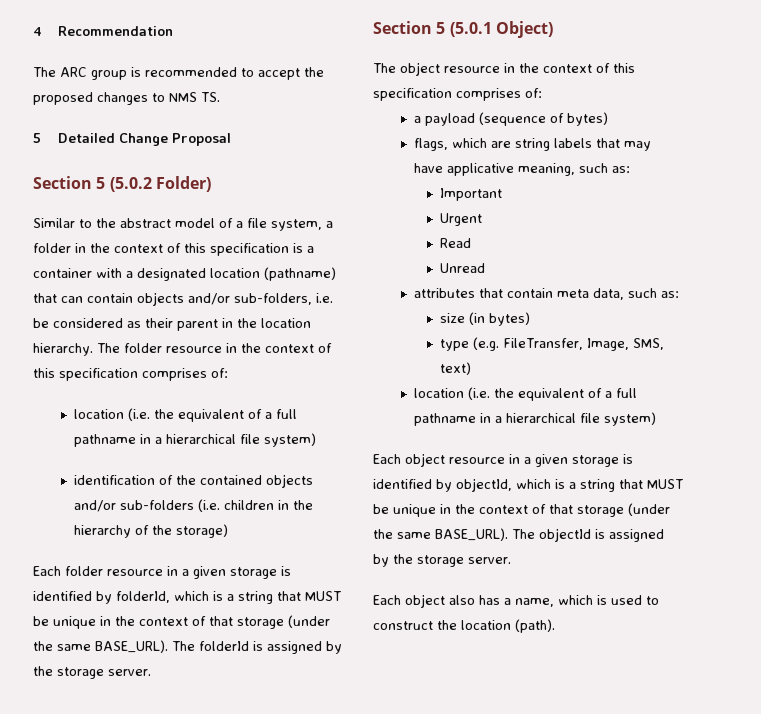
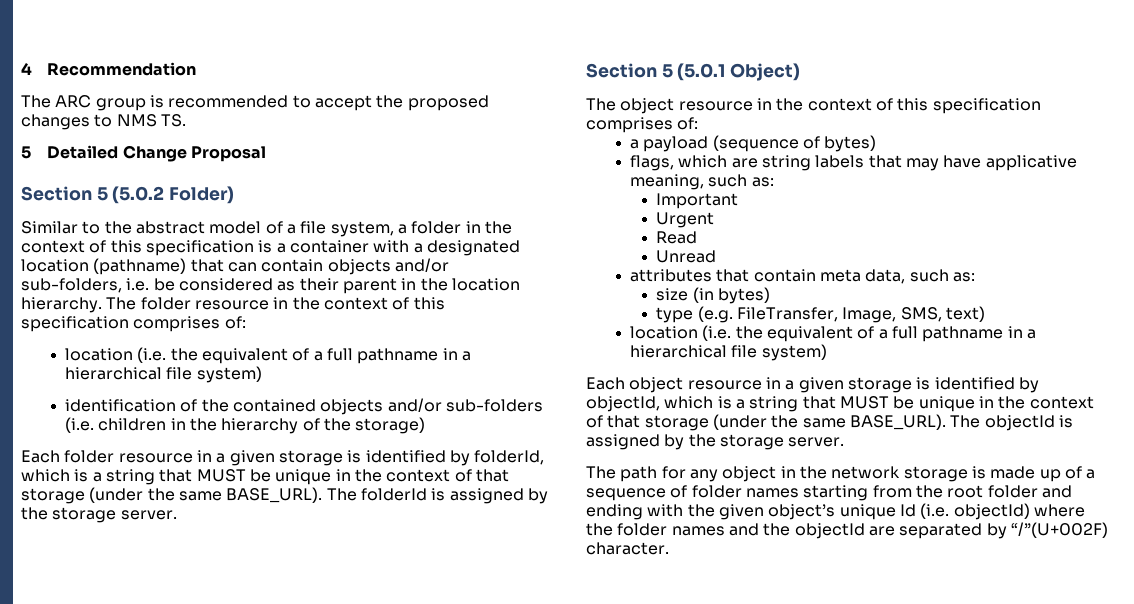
- Each object also has a name, which is used to construct the location (path).
+ The path for any object in the network storage is made up of a sequence of folder names starting from the root folder and ending with the given object’s unique Id (i.e. objectId) where the folder names and the objectId are separated by “/”(U+002F) character.

